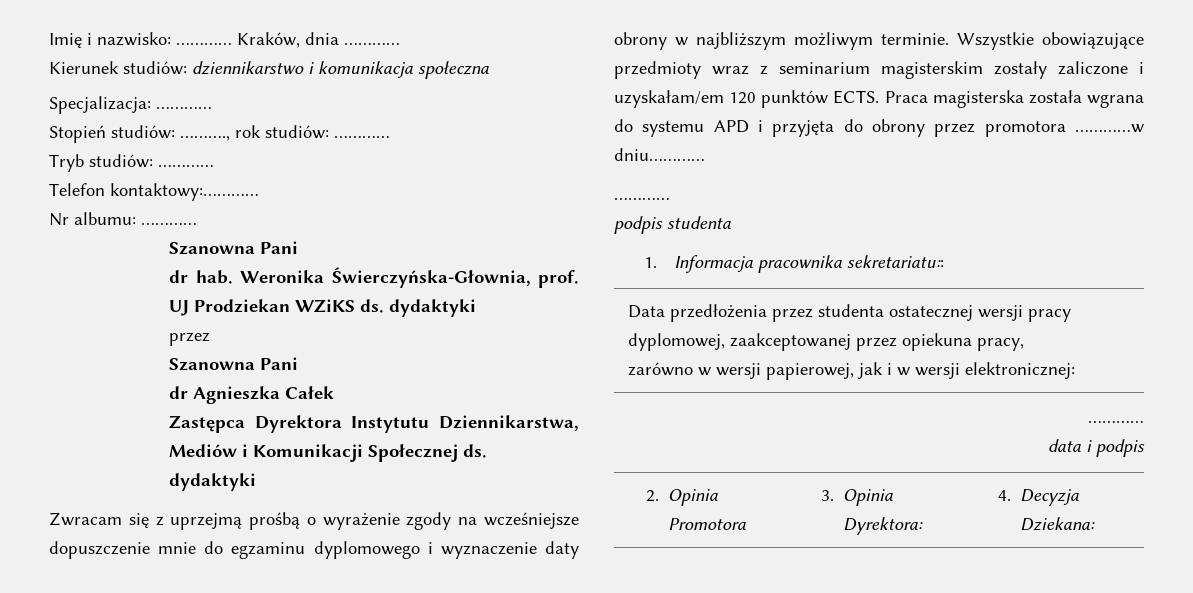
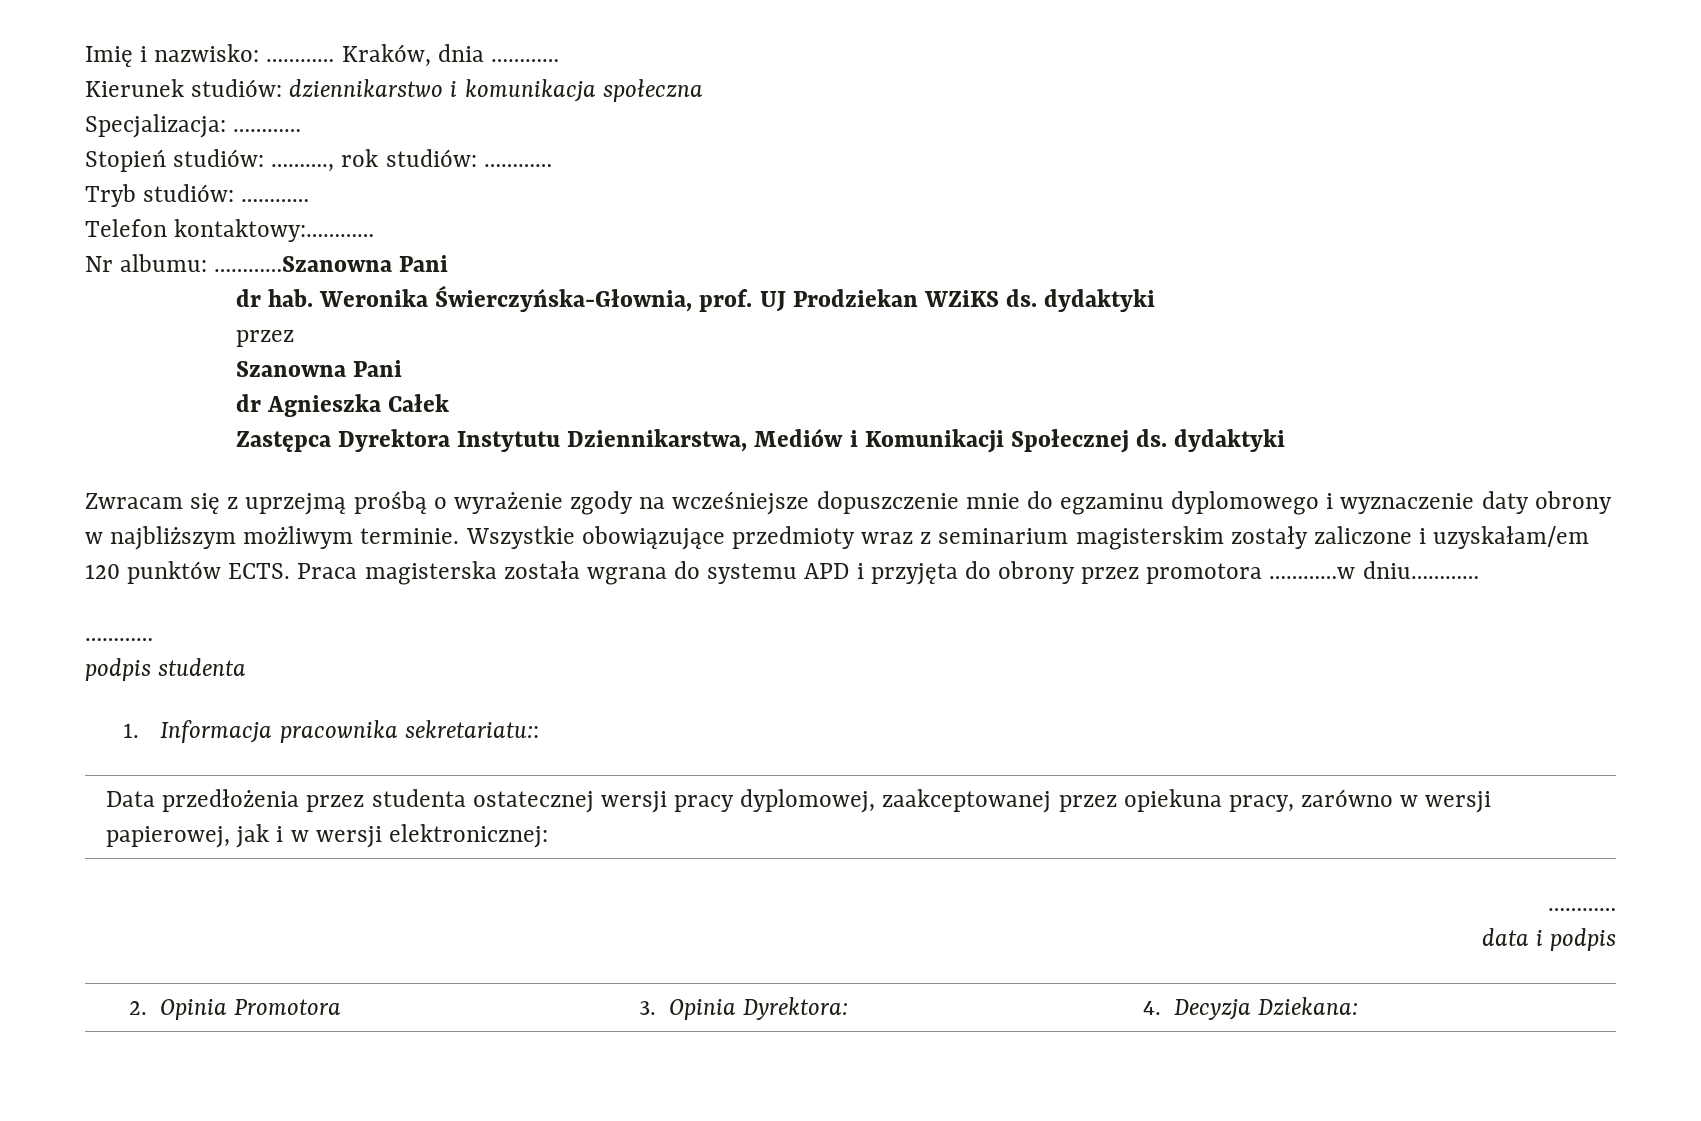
- Nr albumu: …………
- Szanowna Pani
+ Nr albumu: …………Szanowna Pani

